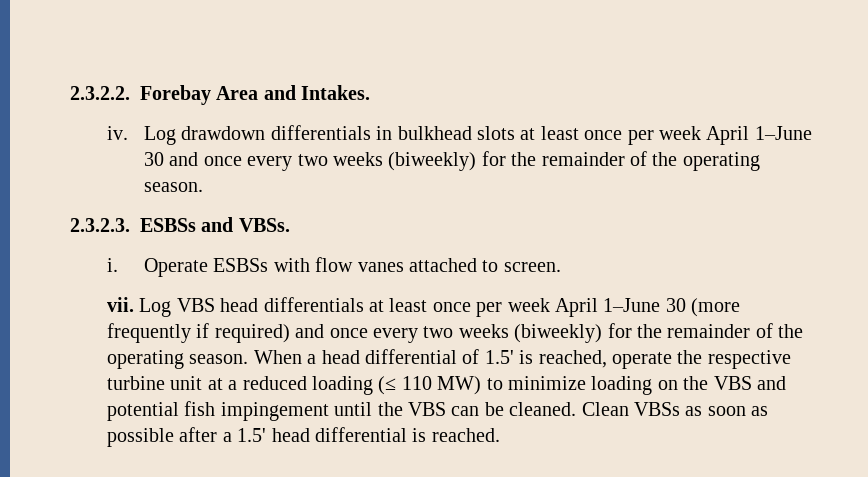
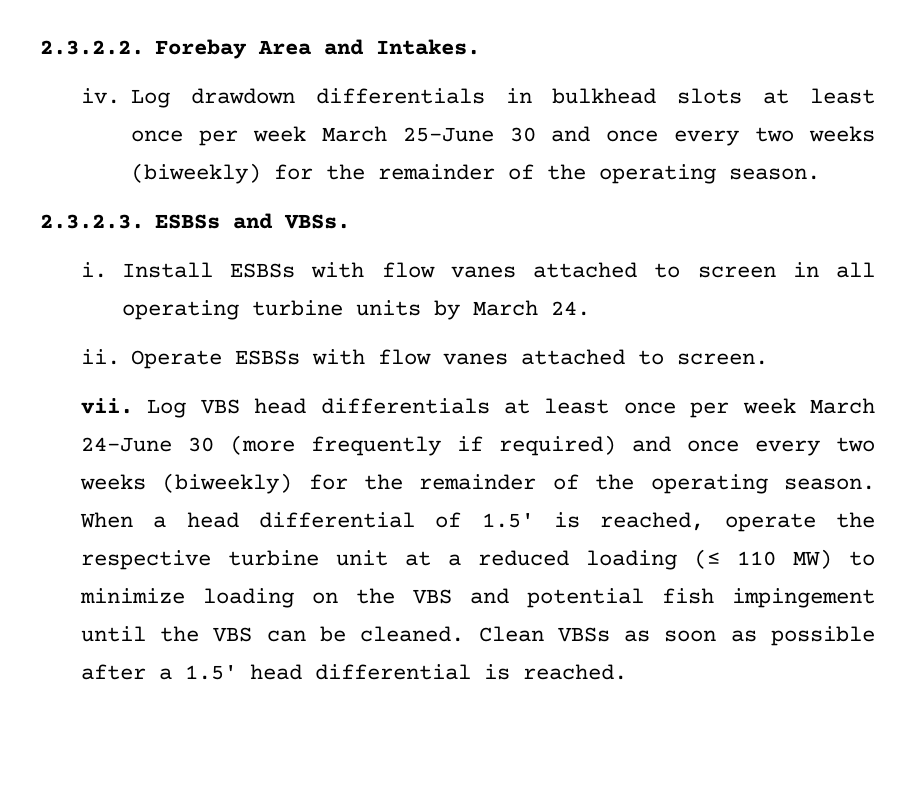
- Log drawdown differentials in bulkhead slots at least once per week April 1–June 30 and once every two weeks (biweekly) for the remainder of the operating season.
+ Log drawdown differentials in bulkhead slots at least once per week March 25–June 30 and once every two weeks (biweekly) for the remainder of the operating season.
+ Install ESBSs with flow vanes attached to screen in all operating turbine units by March 24.
+ ii.
- Log VBS head differentials at least once per week April 1–June 30 (more frequently if required) and once every two weeks (biweekly) for the remainder of the operating season.
+ Log VBS head differentials at least once per week March 24–June 30 (more frequently if required) and once every two weeks (biweekly) for the remainder of the operating season.

